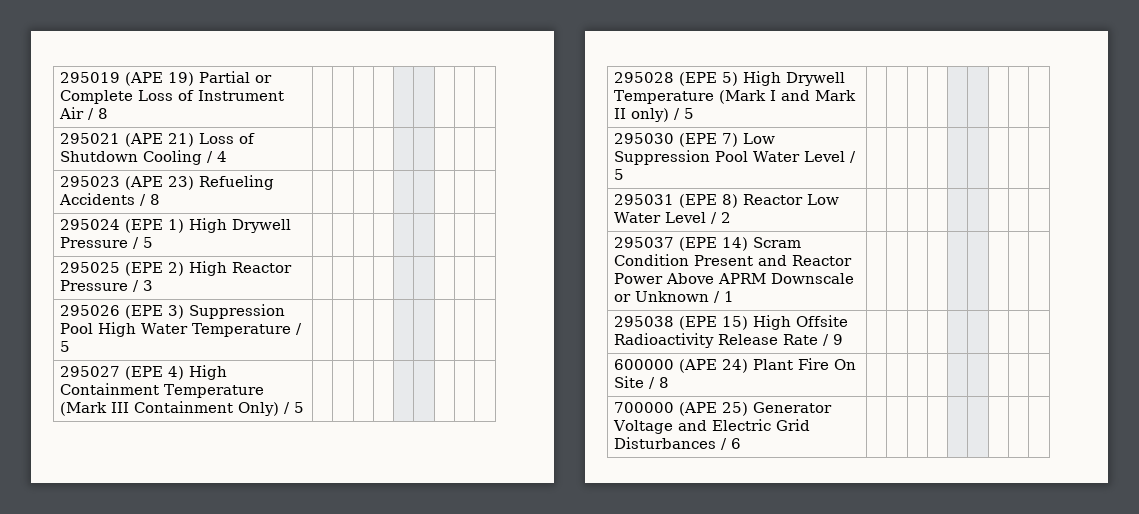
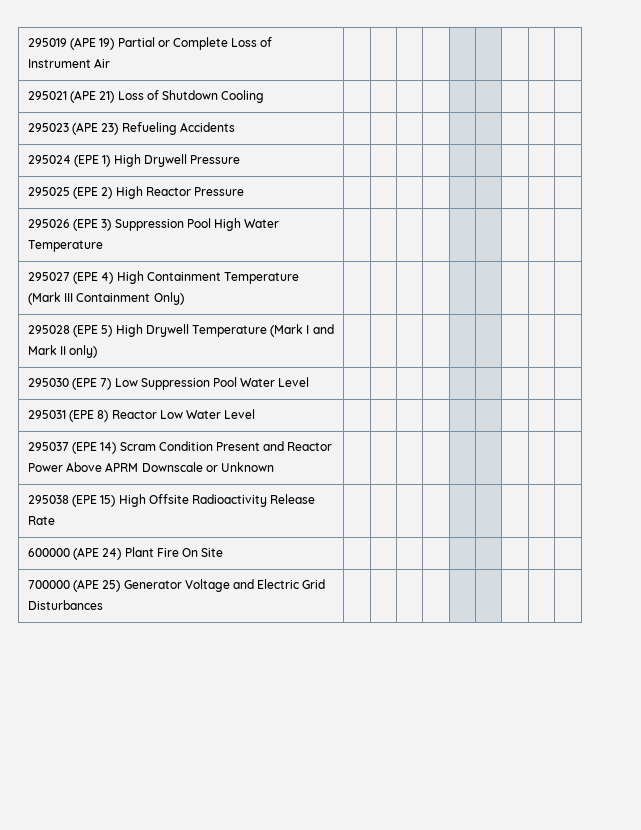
- 295019 (APE 19) Partial or Complete Loss of Instrument Air / 8 | | | | | | | | |
+ 295019 (APE 19) Partial or Complete Loss of Instrument Air | | | | | | | | |
- 295021 (APE 21) Loss of Shutdown Cooling / 4 | | | | | | | | |
+ 295021 (APE 21) Loss of Shutdown Cooling | | | | | | | | |
- 295023 (APE 23) Refueling Accidents / 8 | | | | | | | | |
+ 295023 (APE 23) Refueling Accidents | | | | | | | | |
- 295024 (EPE 1) High Drywell Pressure / 5 | | | | | | | | |
+ 295024 (EPE 1) High Drywell Pressure | | | | | | | | |
- 295025 (EPE 2) High Reactor Pressure / 3 | | | | | | | | |
+ 295025 (EPE 2) High Reactor Pressure | | | | | | | | |
- 295026 (EPE 3) Suppression Pool High Water Temperature / 5 | | | | | | | | |
+ 295026 (EPE 3) Suppression Pool High Water Temperature | | | | | | | | |
- 295027 (EPE 4) High Containment Temperature (Mark III Containment Only) / 5 | | | | | | | | |
+ 295027 (EPE 4) High Containment Temperature (Mark III Containment Only) | | | | | | | | |
- 295028 (EPE 5) High Drywell Temperature (Mark I and Mark II only) / 5 | | | | | | | | |
+ 295028 (EPE 5) High Drywell Temperature (Mark I and Mark II only) | | | | | | | | |
- 295030 (EPE 7) Low Suppression Pool Water Level / 5 | | | | | | | | |
+ 295030 (EPE 7) Low Suppression Pool Water Level | | | | | | | | |
- 295031 (EPE 8) Reactor Low Water Level / 2 | | | | | | | | |
+ 295031 (EPE 8) Reactor Low Water Level | | | | | | | | |
- 295037 (EPE 14) Scram Condition Present and Reactor Power Above APRM Downscale or Unknown / 1 | | | | | | | | |
+ 295037 (EPE 14) Scram Condition Present and Reactor Power Above APRM Downscale or Unknown | | | | | | | | |
- 295038 (EPE 15) High Offsite Radioactivity Release Rate / 9 | | | | | | | | |
+ 295038 (EPE 15) High Offsite Radioactivity Release Rate | | | | | | | | |
- 600000 (APE 24) Plant Fire On Site / 8 | | | | | | | | |
+ 600000 (APE 24) Plant Fire On Site | | | | | | | | |
- 700000 (APE 25) Generator Voltage and Electric Grid Disturbances / 6 | | | | | | | | |
+ 700000 (APE 25) Generator Voltage and Electric Grid Disturbances | | | | | | | | |

